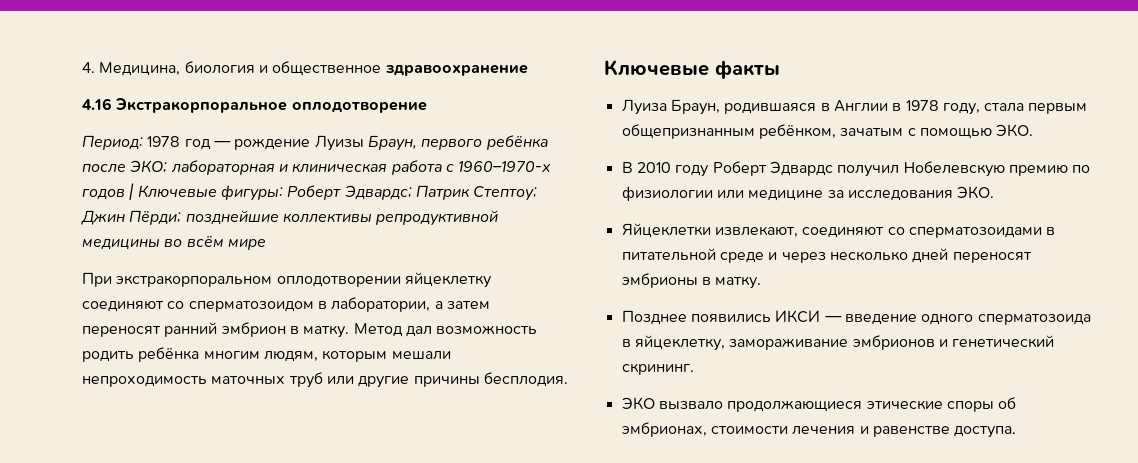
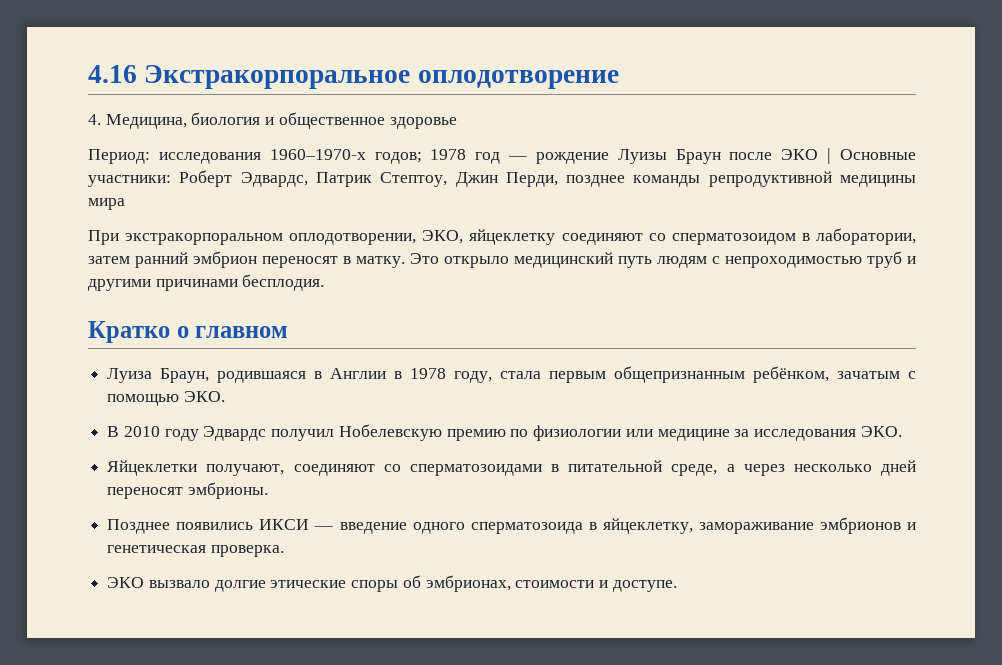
+ 4.16 Экстракорпоральное оплодотворение
- 4. Медицина, биология и общественное здравоохранение
- 4.16 Экстракорпоральное оплодотворение
- Период: 1978 год — рождение Луизы Браун, первого ребёнка после ЭКО; лабораторная и клиническая работа с 1960–1970-х годов | Ключевые фигуры: Роберт Эдвардс; Патрик Стептоу; Джин Пёрди; позднейшие коллективы репродуктивной медицины во всём мире
+ 4. Медицина, биология и общественное здоровье
+ Период: исследования 1960–1970-х годов; 1978 год — рождение Луизы Браун после ЭКО | Основные участники: Роберт Эдвардс, Патрик Стептоу, Джин Перди, позднее команды репродуктивной медицины мира
- При экстракорпоральном оплодотворении яйцеклетку соединяют со сперматозоидом в лаборатории, а затем переносят ранний эмбрион в матку. Метод дал возможность родить ребёнка многим людям, которым мешали непроходимость маточных труб или другие причины бесплодия.
- Ключевые факты
+ При экстракорпоральном оплодотворении, ЭКО, яйцеклетку соединяют со сперматозоидом в лаборатории, затем ранний эмбрион переносят в матку. Это открыло медицинский путь людям с непроходимостью труб и другими причинами бесплодия.
+ Кратко о главном
- В 2010 году Роберт Эдвардс получил Нобелевскую премию по физиологии или медицине за исследования ЭКО.
+ В 2010 году Эдвардс получил Нобелевскую премию по физиологии или медицине за исследования ЭКО.
- Яйцеклетки извлекают, соединяют со сперматозоидами в питательной среде и через несколько дней переносят эмбрионы в матку.
+ Яйцеклетки получают, соединяют со сперматозоидами в питательной среде, а через несколько дней переносят эмбрионы.
- Позднее появились ИКСИ — введение одного сперматозоида в яйцеклетку, замораживание эмбрионов и генетический скрининг.
+ Позднее появились ИКСИ — введение одного сперматозоида в яйцеклетку, замораживание эмбрионов и генетическая проверка.
- ЭКО вызвало продолжающиеся этические споры об эмбрионах, стоимости лечения и равенстве доступа.
+ ЭКО вызвало долгие этические споры об эмбрионах, стоимости и доступе.

